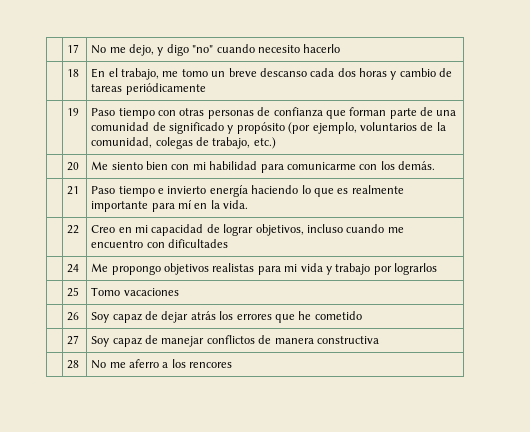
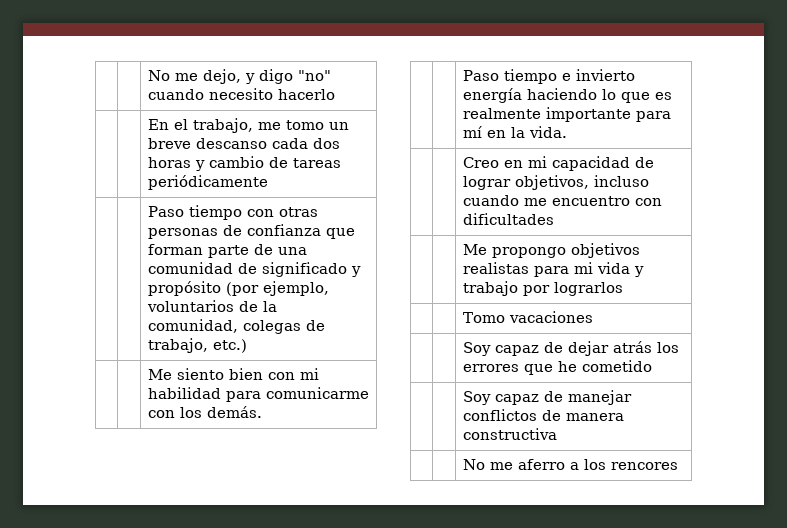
- | 17 | No me dejo, y digo "no" cuando necesito hacerlo
+ | | No me dejo, y digo "no" cuando necesito hacerlo
- | 18 | En el trabajo, me tomo un breve descanso cada dos horas y cambio de tareas periódicamente
+ | | En el trabajo, me tomo un breve descanso cada dos horas y cambio de tareas periódicamente
- | 19 | Paso tiempo con otras personas de confianza que forman parte de una comunidad de significado y propósito (por ejemplo, voluntarios de la comunidad, colegas de trabajo, etc.)
+ | | Paso tiempo con otras personas de confianza que forman parte de una comunidad de significado y propósito (por ejemplo, voluntarios de la comunidad, colegas de trabajo, etc.)
- | 20 | Me siento bien con mi habilidad para comunicarme con los demás.
+ | | Me siento bien con mi habilidad para comunicarme con los demás.
- | 21 | Paso tiempo e invierto energía haciendo lo que es realmente importante para mí en la vida.
+ | | Paso tiempo e invierto energía haciendo lo que es realmente importante para mí en la vida.
- | 22 | Creo en mi capacidad de lograr objetivos, incluso cuando me encuentro con dificultades
+ | | Creo en mi capacidad de lograr objetivos, incluso cuando me encuentro con dificultades
- | 24 | Me propongo objetivos realistas para mi vida y trabajo por lograrlos
+ | | Me propongo objetivos realistas para mi vida y trabajo por lograrlos
- | 25 | Tomo vacaciones
+ | | Tomo vacaciones
- | 26 | Soy capaz de dejar atrás los errores que he cometido
+ | | Soy capaz de dejar atrás los errores que he cometido
- | 27 | Soy capaz de manejar conflictos de manera constructiva
+ | | Soy capaz de manejar conflictos de manera constructiva
- | 28 | No me aferro a los rencores
+ | | No me aferro a los rencores

